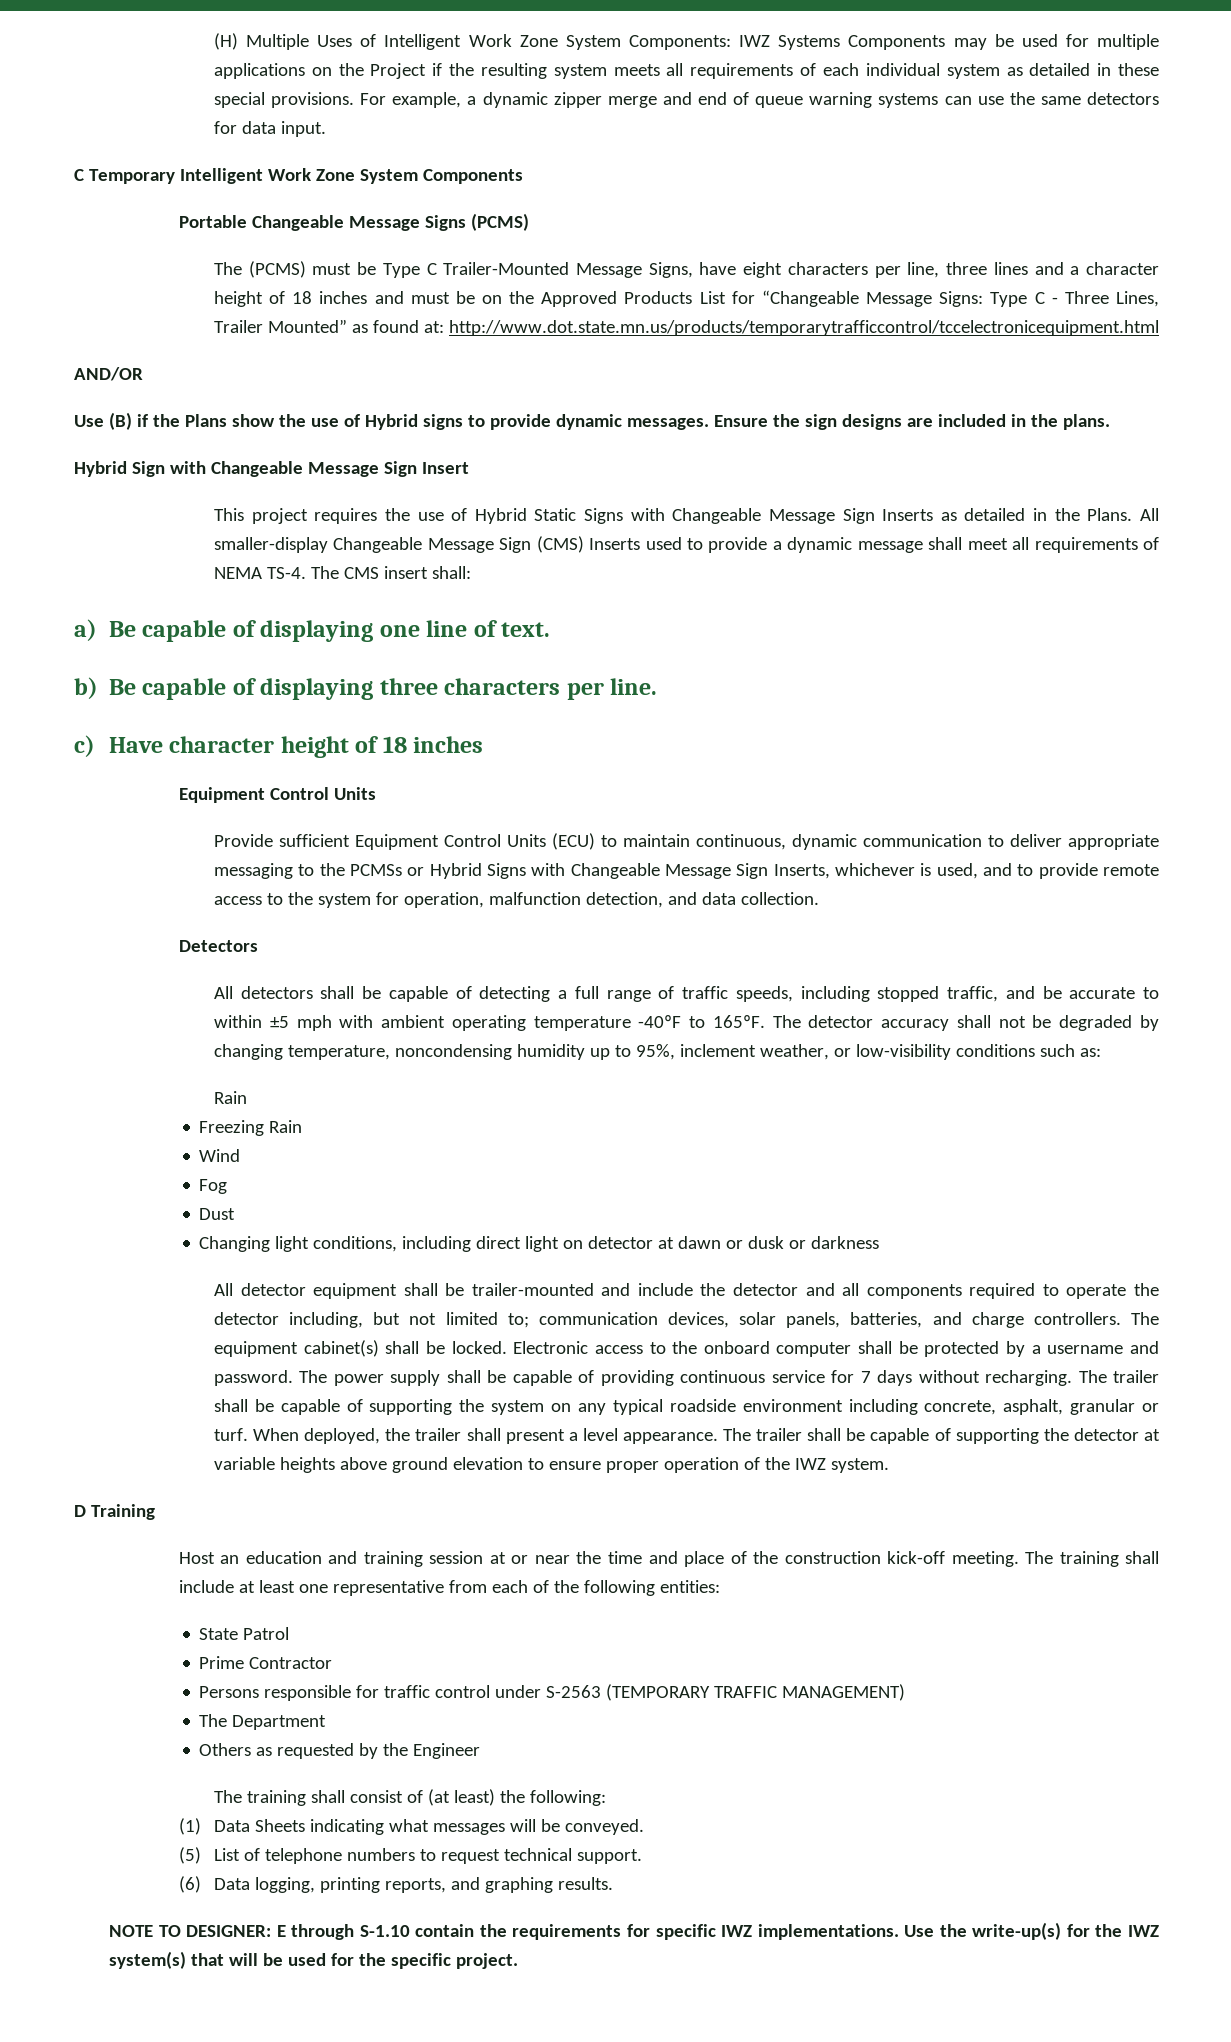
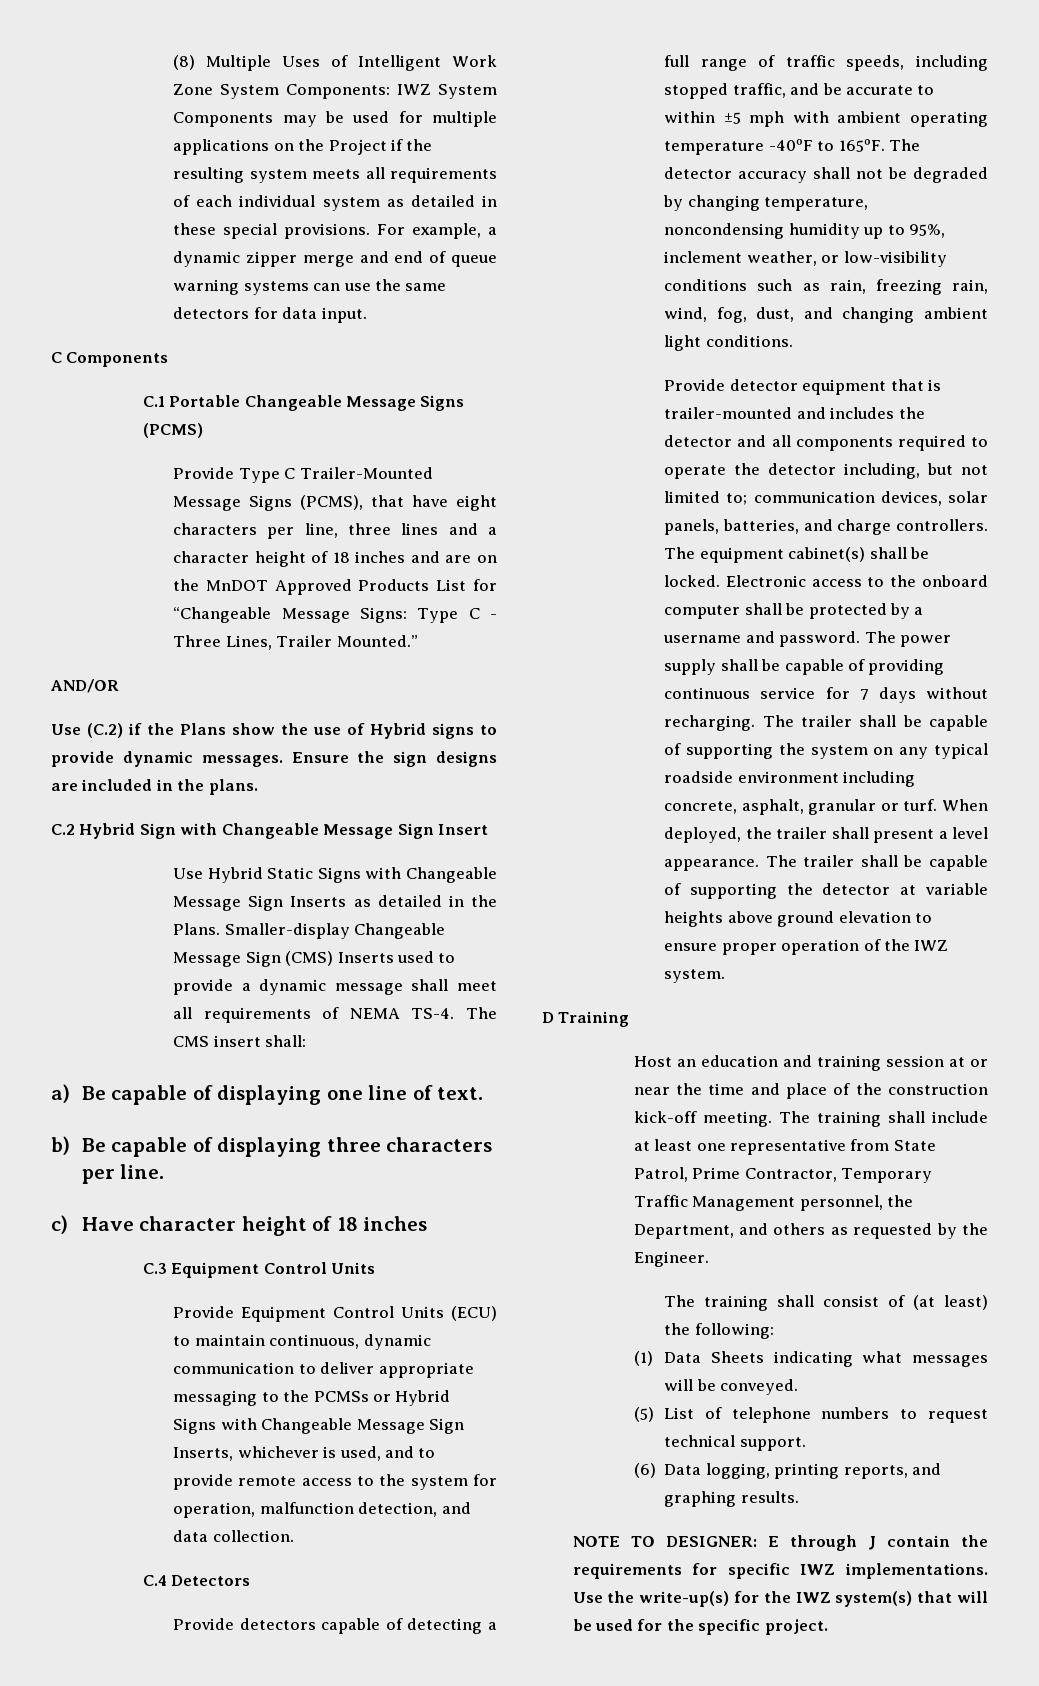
- (H) Multiple Uses of Intelligent Work Zone System Components: IWZ Systems Components may be used for multiple applications on the Project if the resulting system meets all requirements of each individual system as detailed in these special provisions.
+ (8) Multiple Uses of Intelligent Work Zone System Components: IWZ System Components may be used for multiple applications on the Project if the resulting system meets all requirements of each individual system as detailed in these special provisions.
- C Temporary Intelligent Work Zone System Components
+ C Components
- Portable Changeable Message Signs (PCMS)
+ C.1 Portable Changeable Message Signs (PCMS)
- The (PCMS) must be Type C Trailer-Mounted Message Signs, have eight characters per line, three lines and a character height of 18 inches and must be on the Approved Products List for “Changeable Message Signs: Type C - Three Lines, Trailer Mounted” as found at: http://www.dot.state.mn.us/products/temporarytrafficcontrol/tccelectronicequipment.html
+ Provide Type C Trailer-Mounted Message Signs (PCMS), that have eight characters per line, three lines and a character height of 18 inches and are on the MnDOT Approved Products List for “Changeable Message Signs: Type C - Three Lines, Trailer Mounted.”
- Use (B) if the Plans show the use of Hybrid signs to provide dynamic messages.
+ Use (C.2) if the Plans show the use of Hybrid signs to provide dynamic messages.
- Hybrid Sign with Changeable Message Sign Insert
+ C.2 Hybrid Sign with Changeable Message Sign Insert
- This project requires the use of Hybrid Static Signs with Changeable Message Sign Inserts as detailed in the Plans.
+ Use Hybrid Static Signs with Changeable Message Sign Inserts as detailed in the Plans.
- All smaller-display Changeable Message Sign (CMS) Inserts used to provide a dynamic message shall meet all requirements of NEMA TS-4.
+ Smaller-display Changeable Message Sign (CMS) Inserts used to provide a dynamic message shall meet all requirements of NEMA TS-4.
  c) Have character height of 18 inches
- Equipment Control Units
+ C.3 Equipment Control Units
- Provide sufficient Equipment Control Units (ECU) to maintain continuous, dynamic communication to deliver appropriate messaging to the PCMSs or Hybrid Signs with Changeable Message Sign Inserts, whichever is used, and to provide remote access to the system for operation, malfunction detection, and data collection.
+ Provide Equipment Control Units (ECU) to maintain continuous, dynamic communication to deliver appropriate messaging to the PCMSs or Hybrid Signs with Changeable Message Sign Inserts, whichever is used, and to provide remote access to the system for operation, malfunction detection, and data collection.
- Detectors
+ C.4 Detectors
- All detectors shall be capable of detecting a full range of traffic speeds, including stopped traffic, and be accurate to within ±5 mph with ambient operating temperature -40ºF to 165ºF.
+ Provide detectors capable of detecting a full range of traffic speeds, including stopped traffic, and be accurate to within ±5 mph with ambient operating temperature -40ºF to 165ºF.
- The detector accuracy shall not be degraded by changing temperature, noncondensing humidity up to 95%, inclement weather, or low-visibility conditions such as:
- Rain
- Freezing Rain
- Wind
- Fog
- Dust
- Changing light conditions, including direct light on detector at dawn or dusk or darkness
- All detector equipment shall be trailer-mounted and include the detector and all components required to operate the detector including, but not limited to; communication devices, solar panels, batteries, and charge controllers.
+ The detector accuracy shall not be degraded by changing temperature, noncondensing humidity up to 95%, inclement weather, or low-visibility conditions such as rain, freezing rain, wind, fog, dust, and changing ambient light conditions.
+ Provide detector equipment that is trailer-mounted and includes the detector and all components required to operate the detector including, but not limited to; communication devices, solar panels, batteries, and charge controllers.
- The training shall include at least one representative from each of the following entities:
- State Patrol
- Prime Contractor
- Persons responsible for traffic control under S-2563 (TEMPORARY TRAFFIC MANAGEMENT)
- The Department
- Others as requested by the Engineer
+ The training shall include at least one representative from State Patrol, Prime Contractor, Temporary Traffic Management personnel, the Department, and others as requested by the Engineer.
- NOTE TO DESIGNER: E through S-1.10 contain the requirements for specific IWZ implementations.
+ NOTE TO DESIGNER: E through J contain the requirements for specific IWZ implementations.

